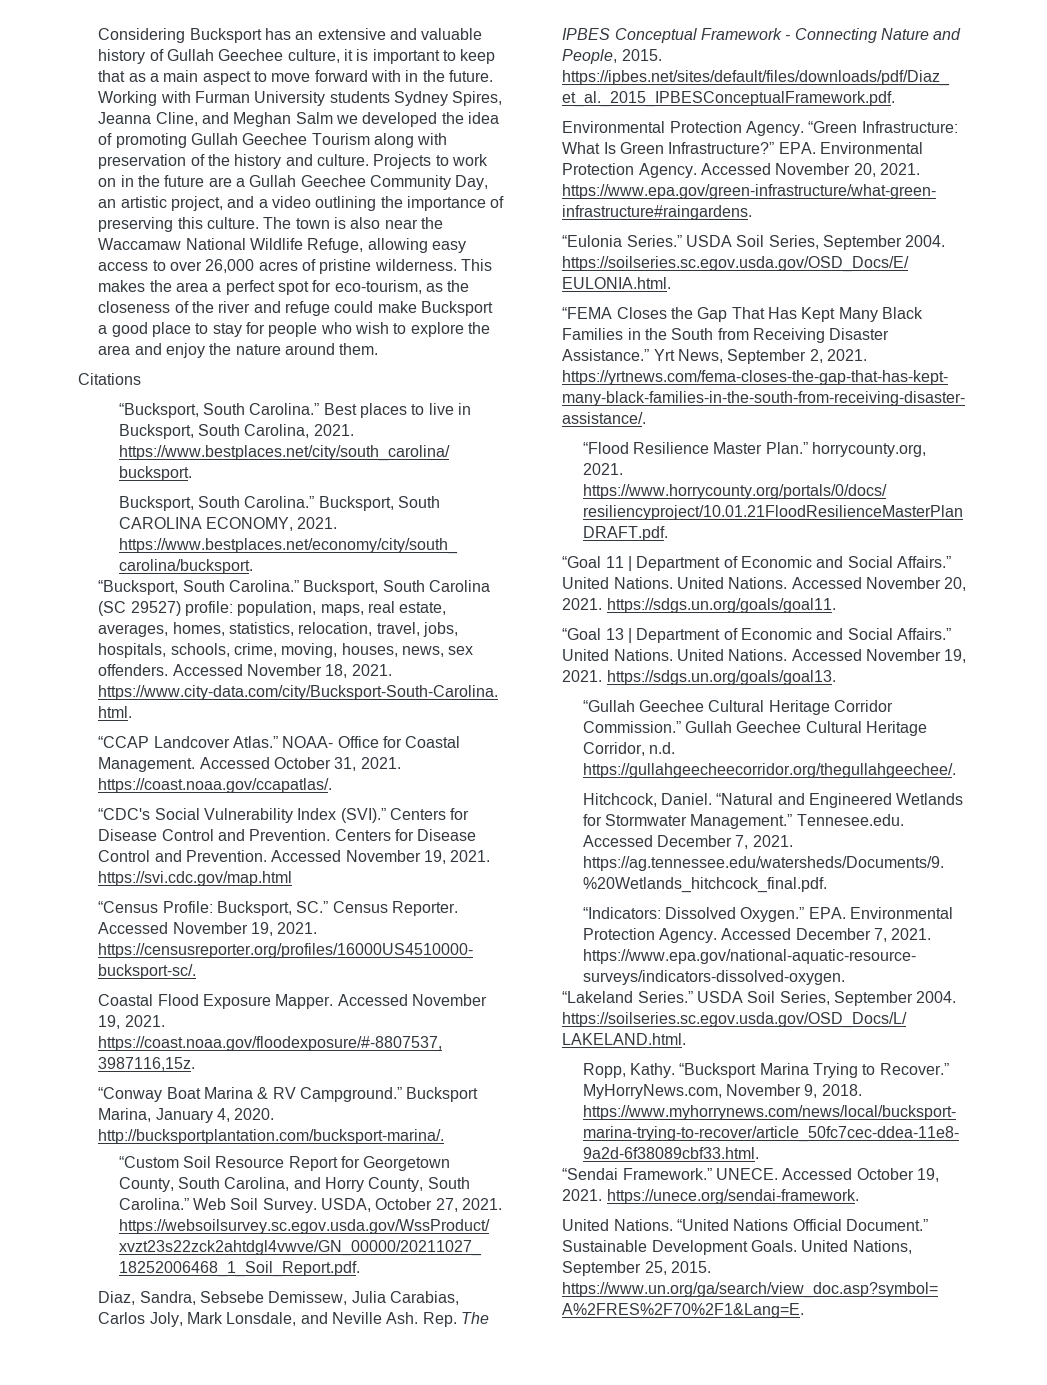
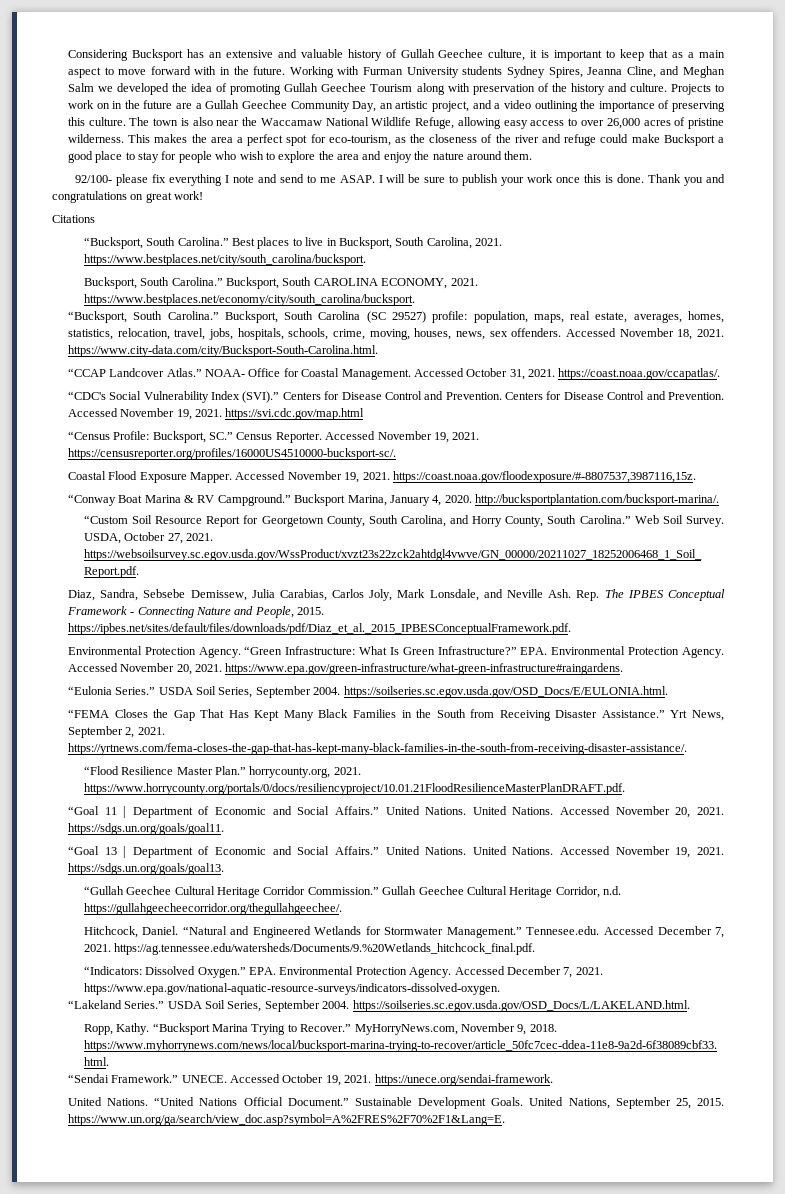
+ 92/100- please fix everything I note and send to me ASAP. I will be sure to publish your work once this is done. Thank you and congratulations on great work!

